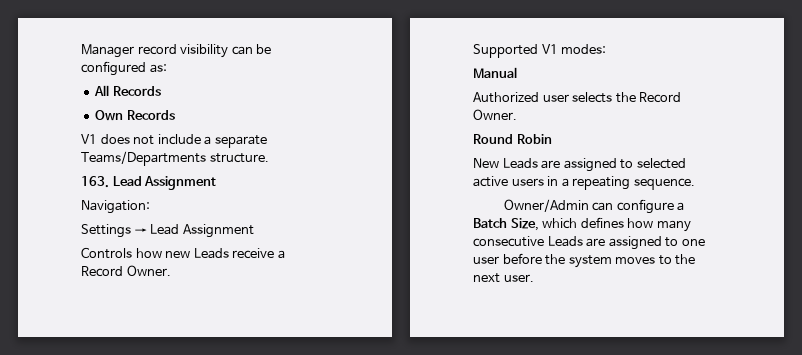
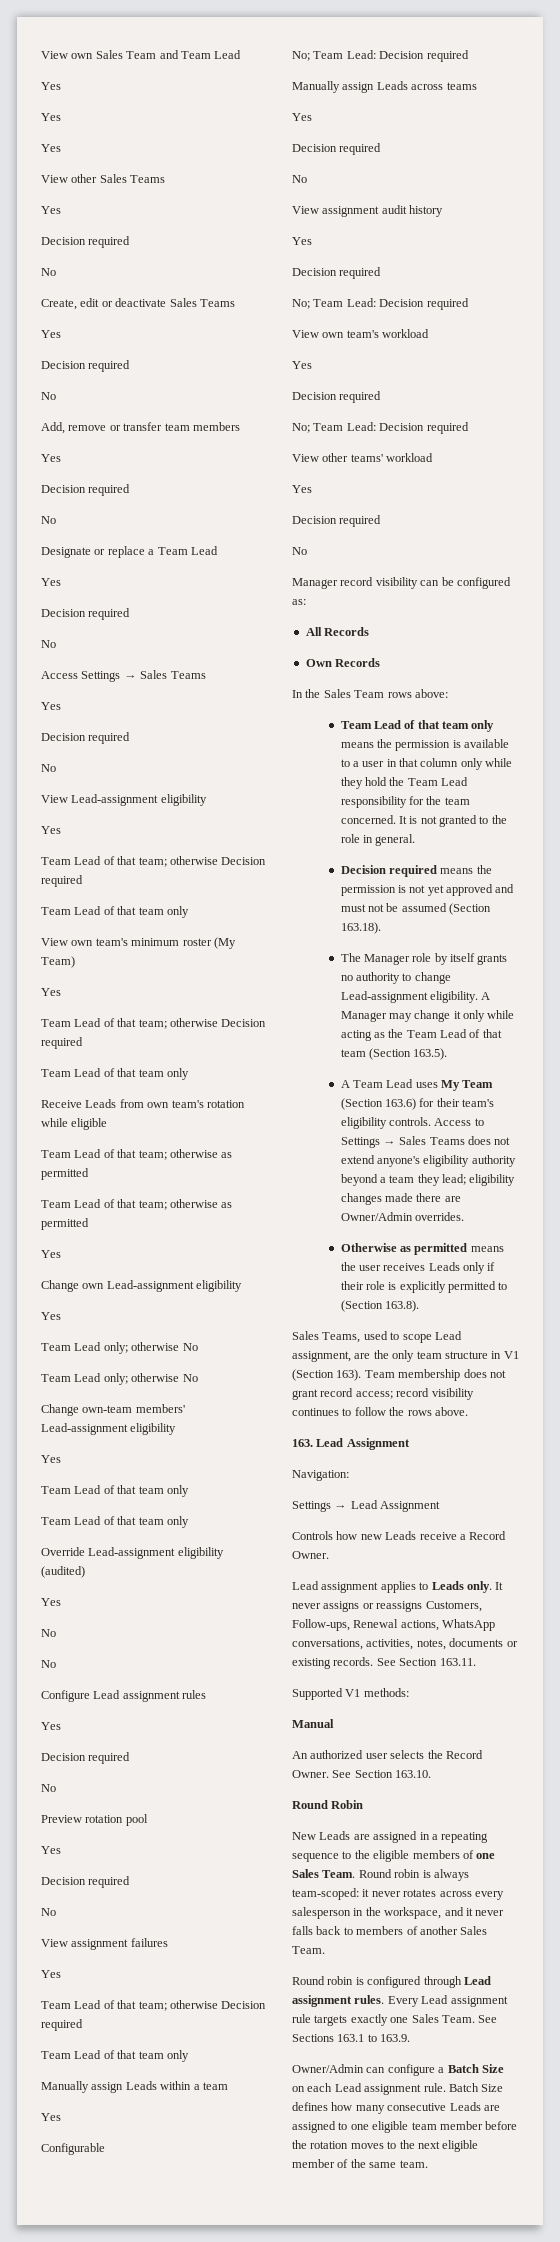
+ View own Sales Team and Team Lead
+ Yes
+ Yes
+ Yes
+ View other Sales Teams
+ Yes
+ Decision required
+ No
+ Create, edit or deactivate Sales Teams
+ Yes
+ Decision required
+ No
+ Add, remove or transfer team members
+ Yes
+ Decision required
+ No
+ Designate or replace a Team Lead
+ Yes
+ Decision required
+ No
+ Access Settings → Sales Teams
+ Yes
+ Decision required
+ No
+ View Lead-assignment eligibility
+ Yes
+ Team Lead of that team; otherwise Decision required
+ Team Lead of that team only
+ View own team's minimum roster (My Team)
+ Yes
+ Team Lead of that team; otherwise Decision required
+ Team Lead of that team only
+ Receive Leads from own team's rotation while eligible
+ Team Lead of that team; otherwise as permitted
+ Team Lead of that team; otherwise as permitted
+ Yes
+ Change own Lead-assignment eligibility
+ Yes
+ Team Lead only; otherwise No
+ Team Lead only; otherwise No
+ Change own-team members' Lead-assignment eligibility
+ Yes
+ Team Lead of that team only
+ Team Lead of that team only
+ Override Lead-assignment eligibility (audited)
+ Yes
+ No
+ No
+ Configure Lead assignment rules
+ Yes
+ Decision required
+ No
+ Preview rotation pool
+ Yes
+ Decision required
+ No
+ View assignment failures
+ Yes
+ Team Lead of that team; otherwise Decision required
+ Team Lead of that team only
+ Manually assign Leads within a team
+ Yes
+ Configurable
+ No; Team Lead: Decision required
+ Manually assign Leads across teams
+ Yes
+ Decision required
+ No
+ View assignment audit history
+ Yes
+ Decision required
+ No; Team Lead: Decision required
+ View own team's workload
+ Yes
+ Decision required
+ No; Team Lead: Decision required
+ View other teams' workload
+ Yes
+ Decision required
+ No
- V1 does not include a separate Teams/Departments structure.
+ In the Sales Team rows above:
+ Team Lead of that team only means the permission is available to a user in that column only while they hold the Team Lead responsibility for the team concerned. It is not granted to the role in general.
+ Decision required means the permission is not yet approved and must not be assumed (Section 163.18).
+ The Manager role by itself grants no authority to change Lead-assignment eligibility. A Manager may change it only while acting as the Team Lead of that team (Section 163.5).
+ A Team Lead uses My Team (Section 163.6) for their team's eligibility controls. Access to Settings → Sales Teams does not extend anyone's eligibility authority beyond a team they lead; eligibility changes made there are Owner/Admin overrides.
+ Otherwise as permitted means the user receives Leads only if their role is explicitly permitted to (Section 163.8).
+ Sales Teams, used to scope Lead assignment, are the only team structure in V1 (Section 163). Team membership does not grant record access; record visibility continues to follow the rows above.
+ Lead assignment applies to Leads only. It never assigns or reassigns Customers, Follow-ups, Renewal actions, WhatsApp conversations, activities, notes, documents or existing records. See Section 163.11.
- Supported V1 modes:
+ Supported V1 methods:
- Authorized user selects the Record Owner.
+ An authorized user selects the Record Owner. See Section 163.10.
- New Leads are assigned to selected active users in a repeating sequence.
+ New Leads are assigned in a repeating sequence to the eligible members of one Sales Team. Round robin is always team-scoped: it never rotates across every salesperson in the workspace, and it never falls back to members of another Sales Team.
+ Round robin is configured through Lead assignment rules. Every Lead assignment rule targets exactly one Sales Team. See Sections 163.1 to 163.9.
- Owner/Admin can configure a Batch Size, which defines how many consecutive Leads are assigned to one user before the system moves to the next user.
+ Owner/Admin can configure a Batch Size on each Lead assignment rule. Batch Size defines how many consecutive Leads are assigned to one eligible team member before the rotation moves to the next eligible member of the same team.

